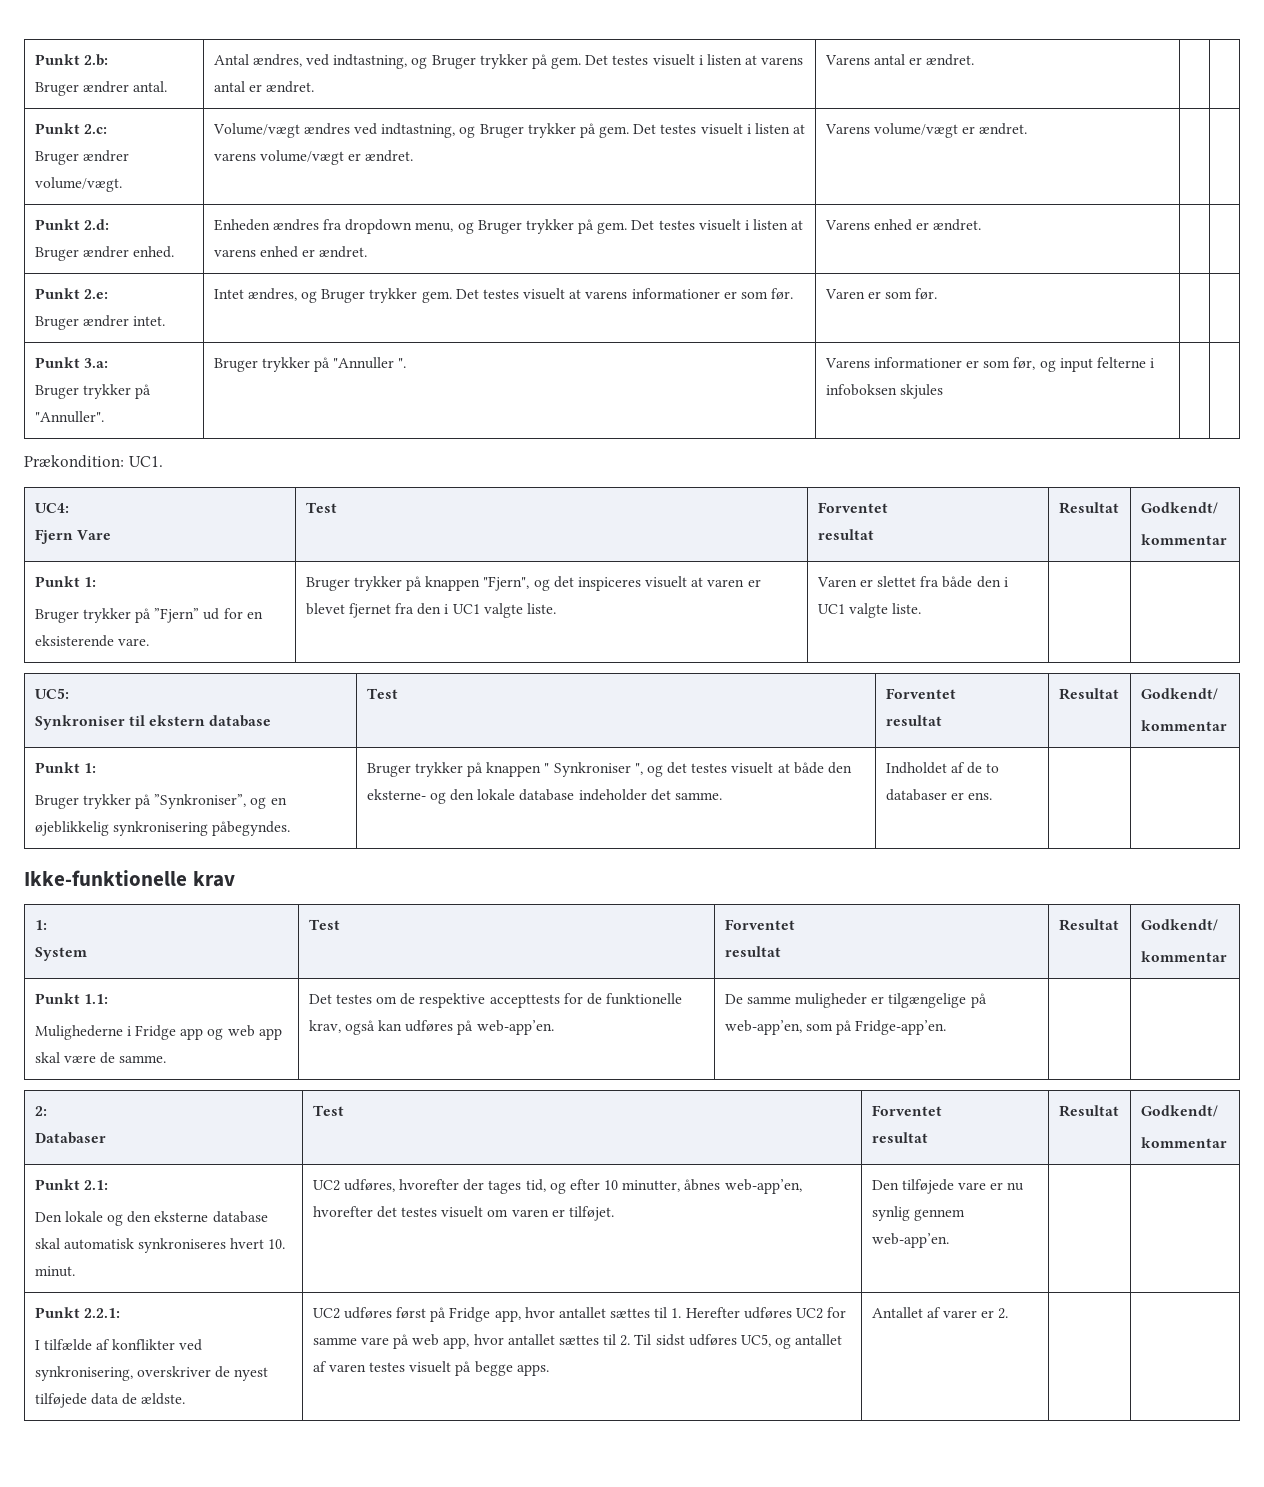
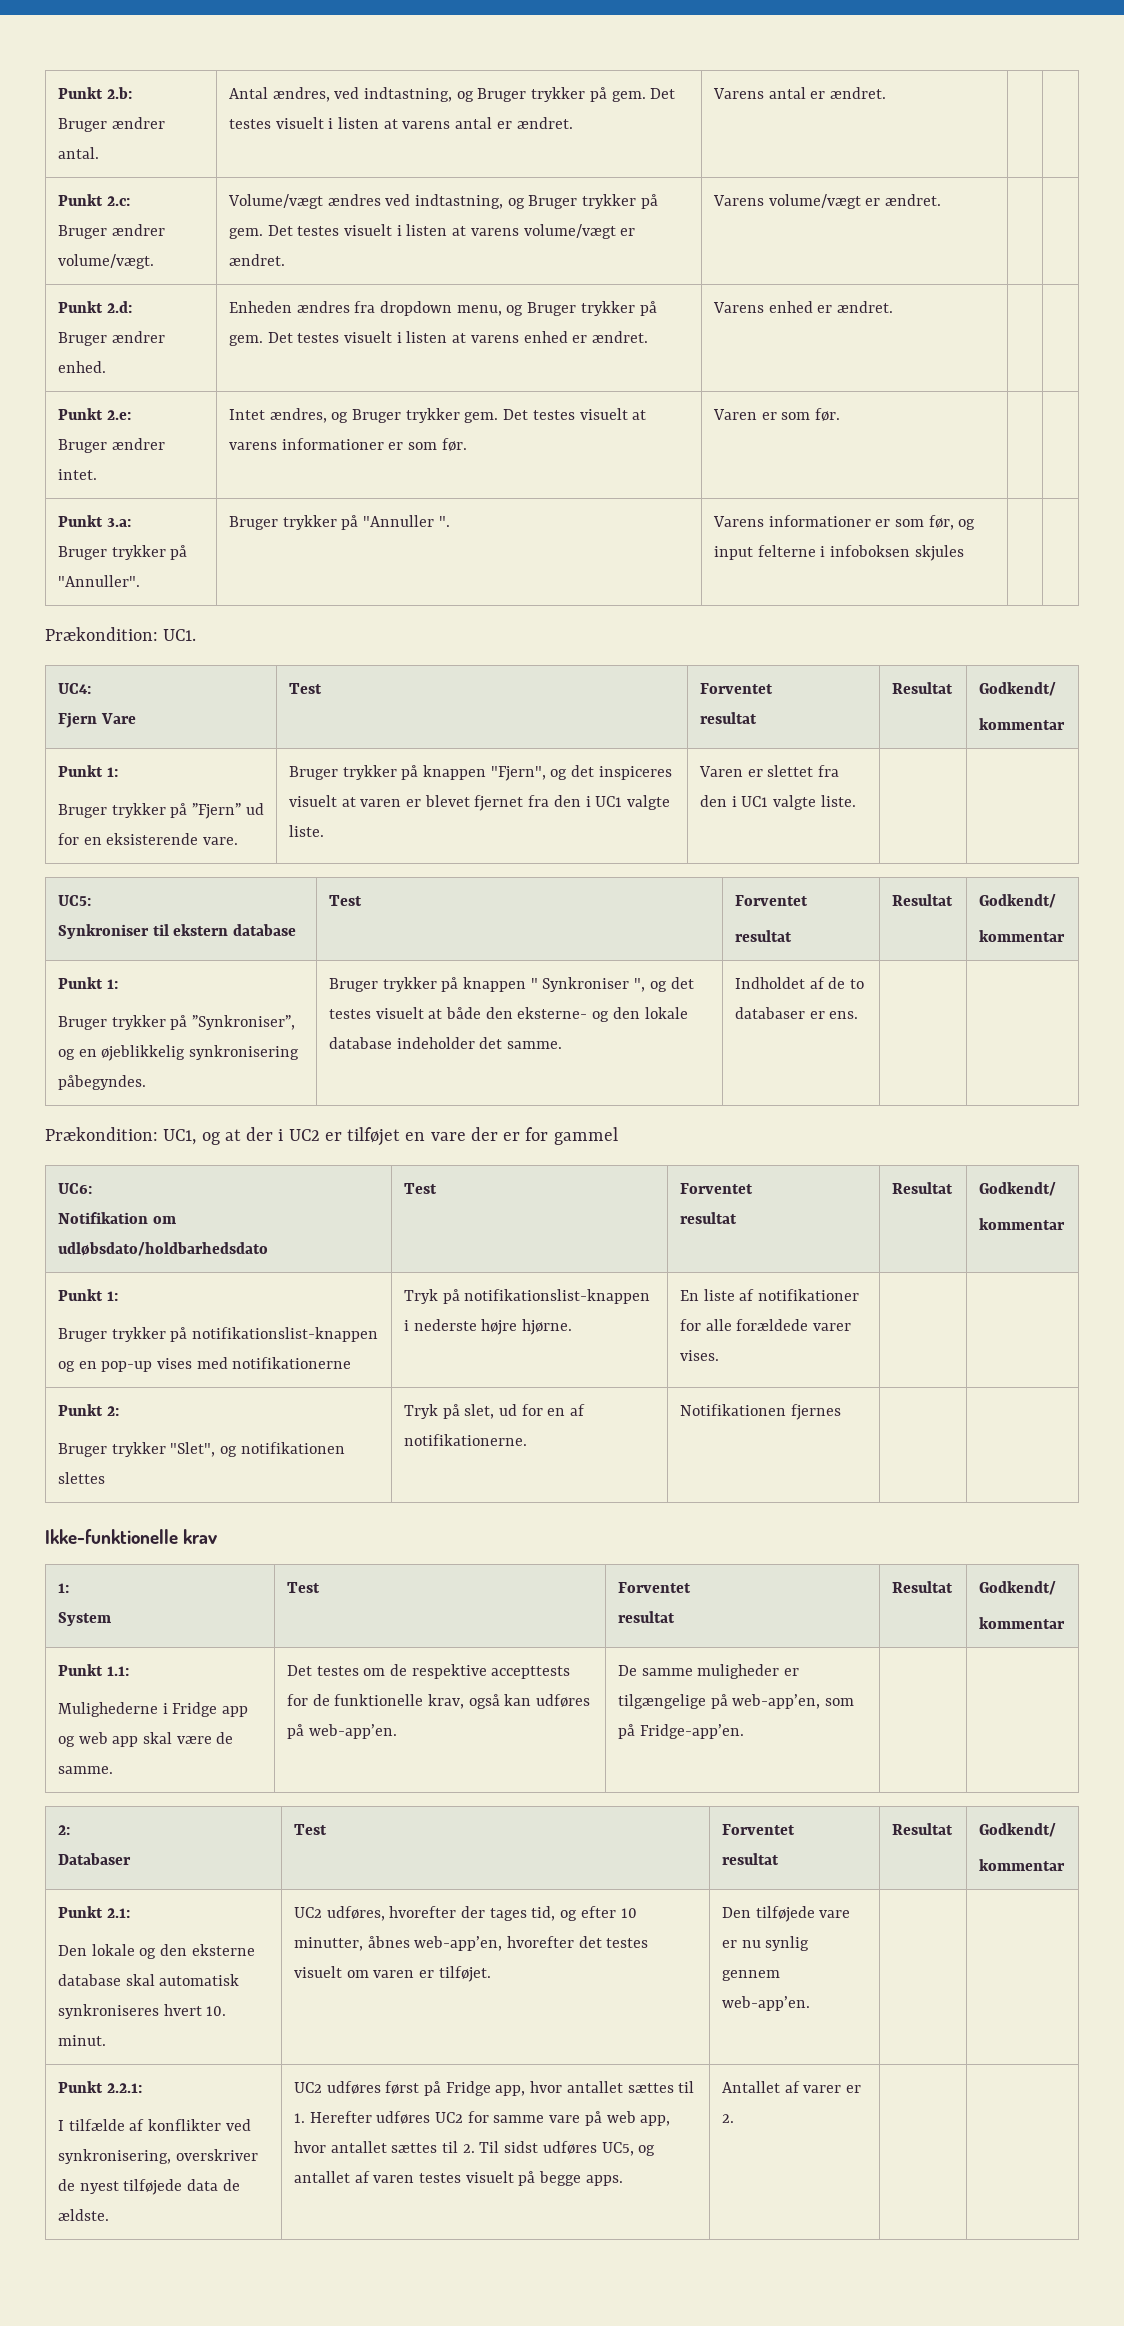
- Varen er slettet fra både den i UC1 valgte liste.
+ Varen er slettet fra den i UC1 valgte liste.
+ Prækondition: UC1, og at der i UC2 er tilføjet en vare der er for gammel
+ UC6:
+ Notifikation om udløbsdato/holdbarhedsdato | Test | Forventet
+ resultat | Resultat | Godkendt/
+ kommentar
+ Punkt 1:
+ Bruger trykker på notifikationslist-knappen og en pop-up vises med notifikationerne | Tryk på notifikationslist-knappen i nederste højre hjørne. | En liste af notifikationer for alle forældede varer vises. | |
+ Punkt 2:
+ Bruger trykker "Slet", og notifikationen slettes | Tryk på slet, ud for en af notifikationerne. | Notifikationen fjernes | |

